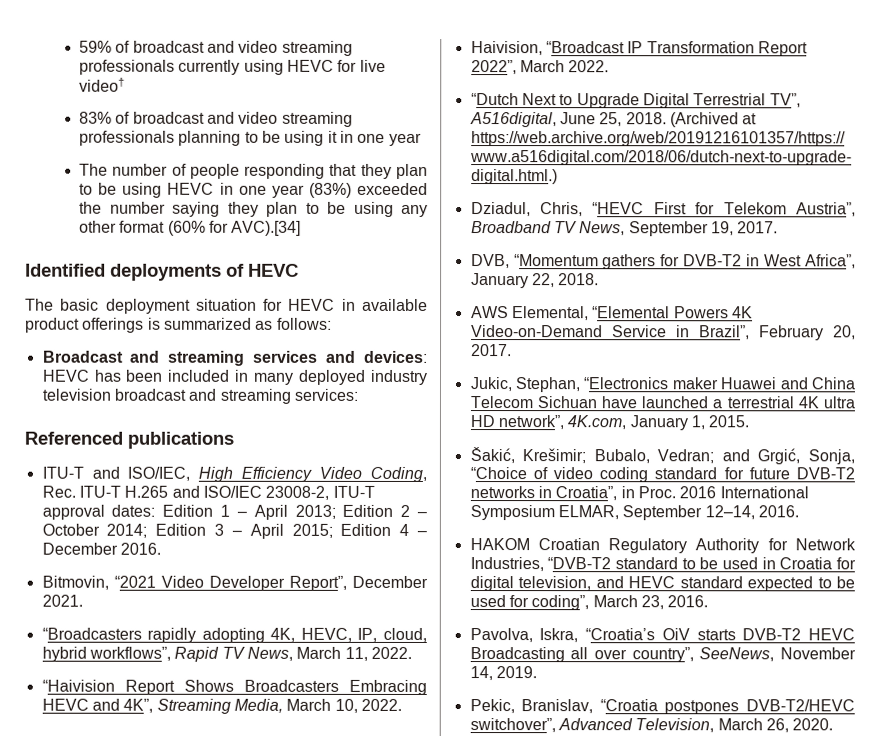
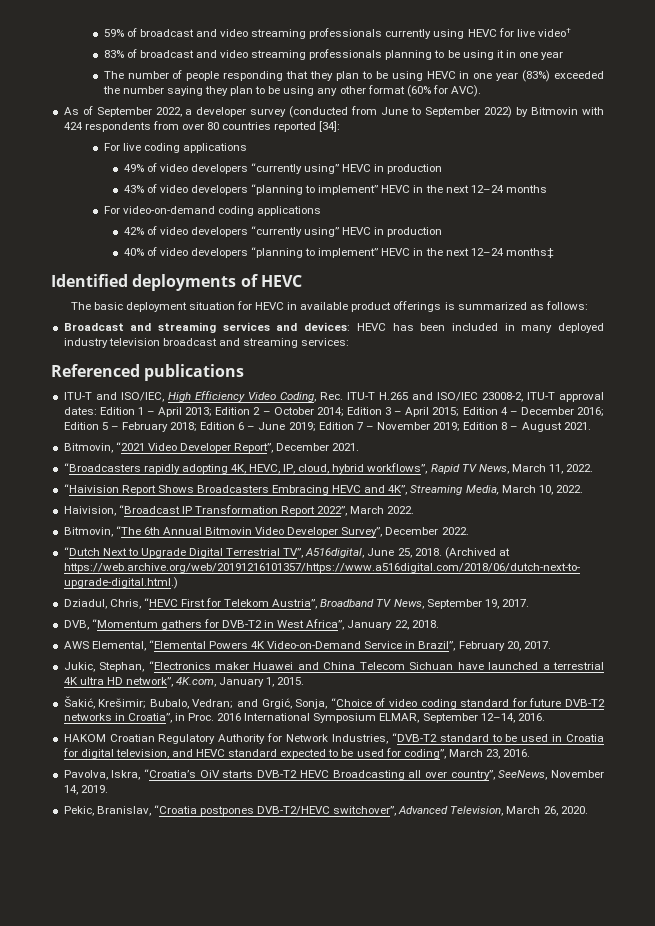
- The number of people responding that they plan to be using HEVC in one year (83%) exceeded the number saying they plan to be using any other format (60% for AVC).[34]
+ The number of people responding that they plan to be using HEVC in one year (83%) exceeded the number saying they plan to be using any other format (60% for AVC).
+ As of September 2022, a developer survey (conducted from June to September 2022) by Bitmovin with 424 respondents from over 80 countries reported [34]:
+ For live coding applications
+ 49% of video developers “currently using” HEVC in production
+ 43% of video developers “planning to implement” HEVC in the next 12–24 months
+ For video-on-demand coding applications
+ 42% of video developers “currently using” HEVC in production
+ 40% of video developers “planning to implement” HEVC in the next 12–24 months‡
- ITU-T and ISO/IEC, High Efficiency Video Coding, Rec. ITU-T H.265 and ISO/IEC 23008-2, ITU-T approval dates: Edition 1 – April 2013; Edition 2 – October 2014; Edition 3 – April 2015; Edition 4 – December 2016.
+ ITU-T and ISO/IEC, High Efficiency Video Coding, Rec. ITU-T H.265 and ISO/IEC 23008-2, ITU-T approval dates: Edition 1 – April 2013; Edition 2 – October 2014; Edition 3 – April 2015; Edition 4 – December 2016; Edition 5 – February 2018; Edition 6 – June 2019; Edition 7 – November 2019; Edition 8 – August 2021.
+ Bitmovin, “The 6th Annual Bitmovin Video Developer Survey”, December 2022.

